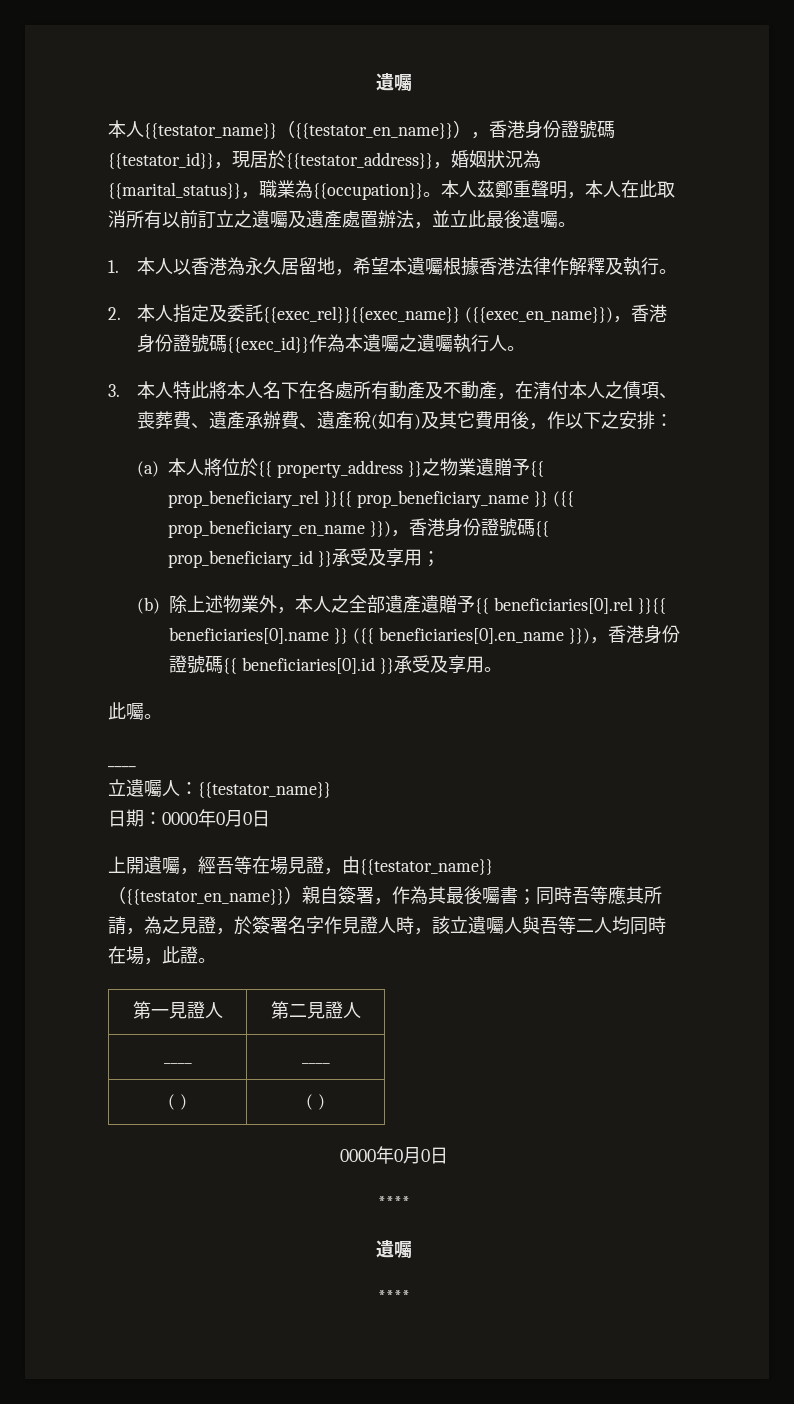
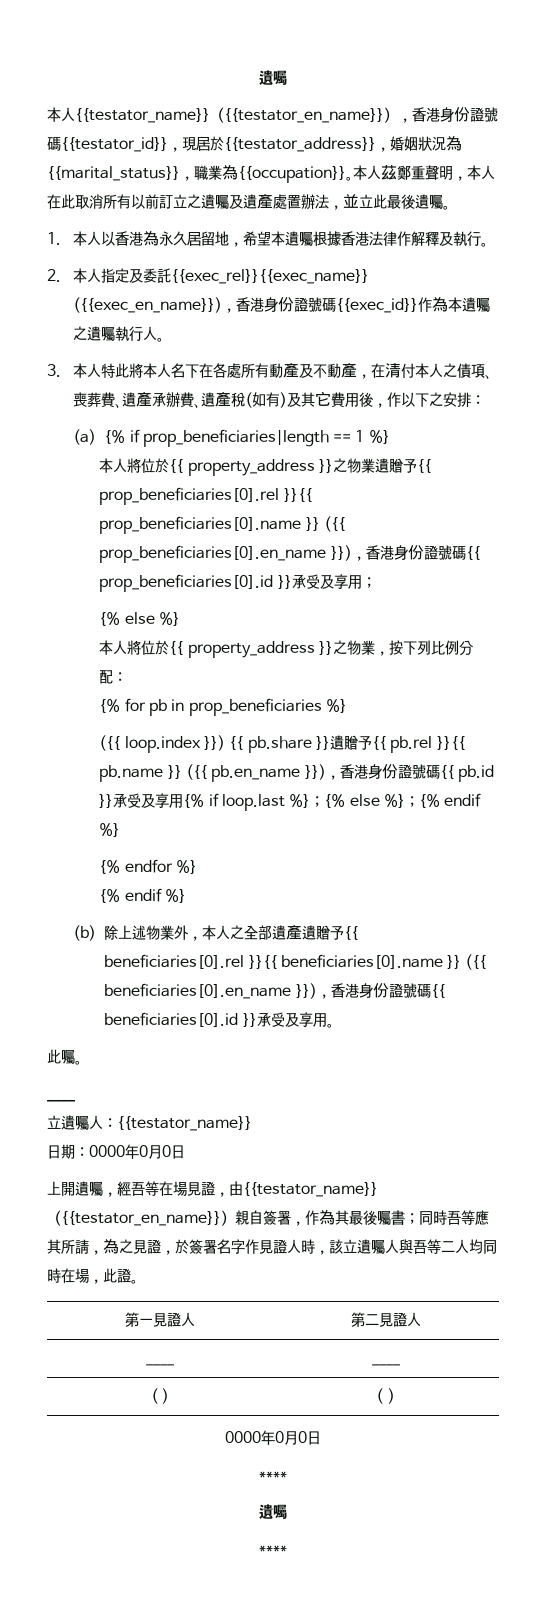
- (a)本人將位於{{ property_address }}之物業遺贈予{{ prop_beneficiary_rel }}{{ prop_beneficiary_name }} ({{ prop_beneficiary_en_name }})，香港身份證號碼{{ prop_beneficiary_id }}承受及享用；
+ (a) {% if prop_beneficiaries|length == 1 %}
+ 本人將位於{{ property_address }}之物業遺贈予{{ prop_beneficiaries[0].rel }}{{ prop_beneficiaries[0].name }} ({{ prop_beneficiaries[0].en_name }})，香港身份證號碼{{ prop_beneficiaries[0].id }}承受及享用；
+ {% else %}
+ 本人將位於{{ property_address }}之物業，按下列比例分配：
+ {% for pb in prop_beneficiaries %}
+ ({{ loop.index }}) {{ pb.share }}遺贈予{{ pb.rel }}{{ pb.name }} ({{ pb.en_name }})，香港身份證號碼{{ pb.id }}承受及享用{% if loop.last %}；{% else %}；{% endif %}
+ {% endfor %}
+ {% endif %}

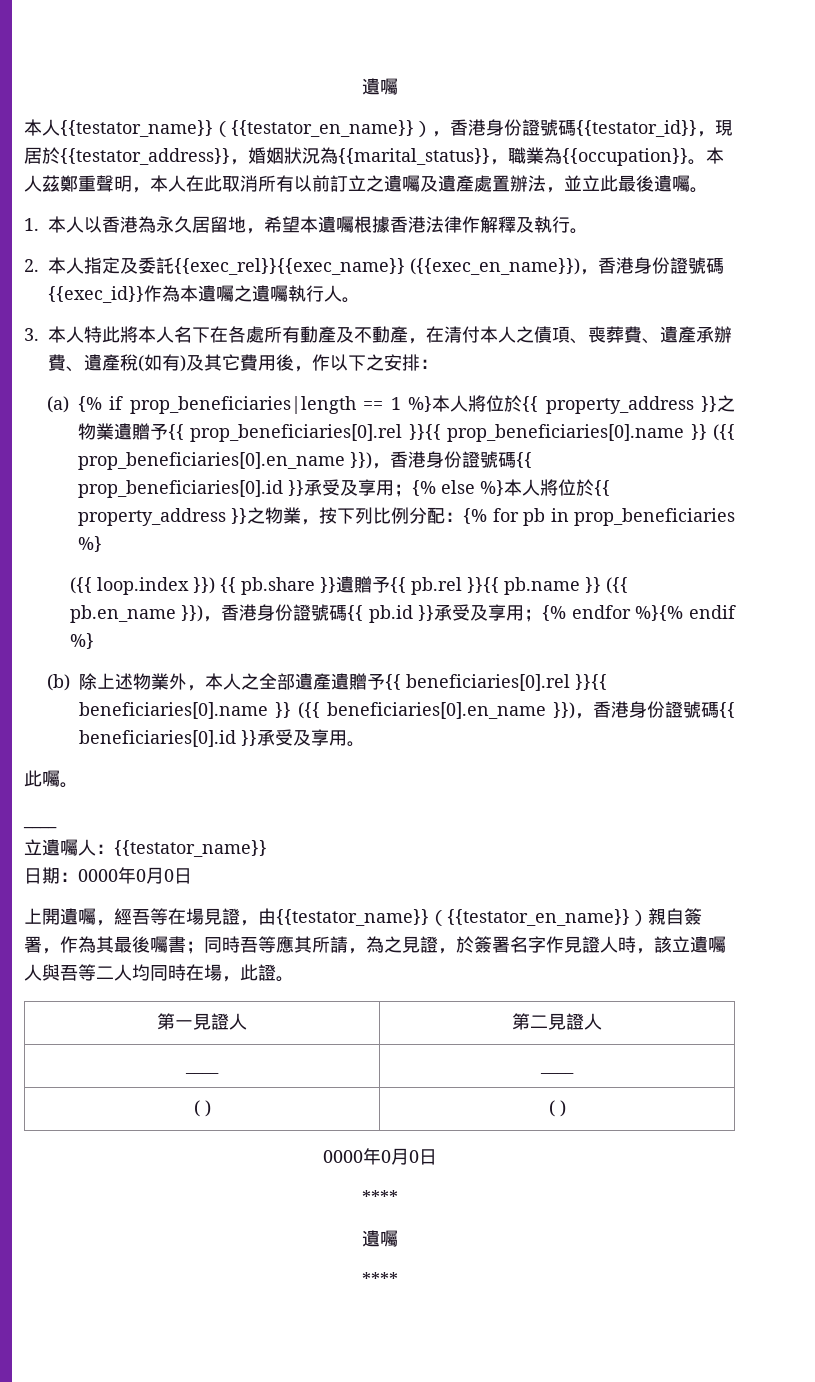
- (a) {% if prop_beneficiaries|length == 1 %}
- 本人將位於{{ property_address }}之物業遺贈予{{ prop_beneficiaries[0].rel }}{{ prop_beneficiaries[0].name }} ({{ prop_beneficiaries[0].en_name }})，香港身份證號碼{{ prop_beneficiaries[0].id }}承受及享用；
- {% else %}
- 本人將位於{{ property_address }}之物業，按下列比例分配：
- {% for pb in prop_beneficiaries %}
+ (a) {% if prop_beneficiaries|length == 1 %}本人將位於{{ property_address }}之物業遺贈予{{ prop_beneficiaries[0].rel }}{{ prop_beneficiaries[0].name }} ({{ prop_beneficiaries[0].en_name }})，香港身份證號碼{{ prop_beneficiaries[0].id }}承受及享用；{% else %}本人將位於{{ property_address }}之物業，按下列比例分配：{% for pb in prop_beneficiaries %}
- ({{ loop.index }}) {{ pb.share }}遺贈予{{ pb.rel }}{{ pb.name }} ({{ pb.en_name }})，香港身份證號碼{{ pb.id }}承受及享用{% if loop.last %}；{% else %}；{% endif %}
- {% endfor %}
- {% endif %}
+ ({{ loop.index }}) {{ pb.share }}遺贈予{{ pb.rel }}{{ pb.name }} ({{ pb.en_name }})，香港身份證號碼{{ pb.id }}承受及享用；{% endfor %}{% endif %}

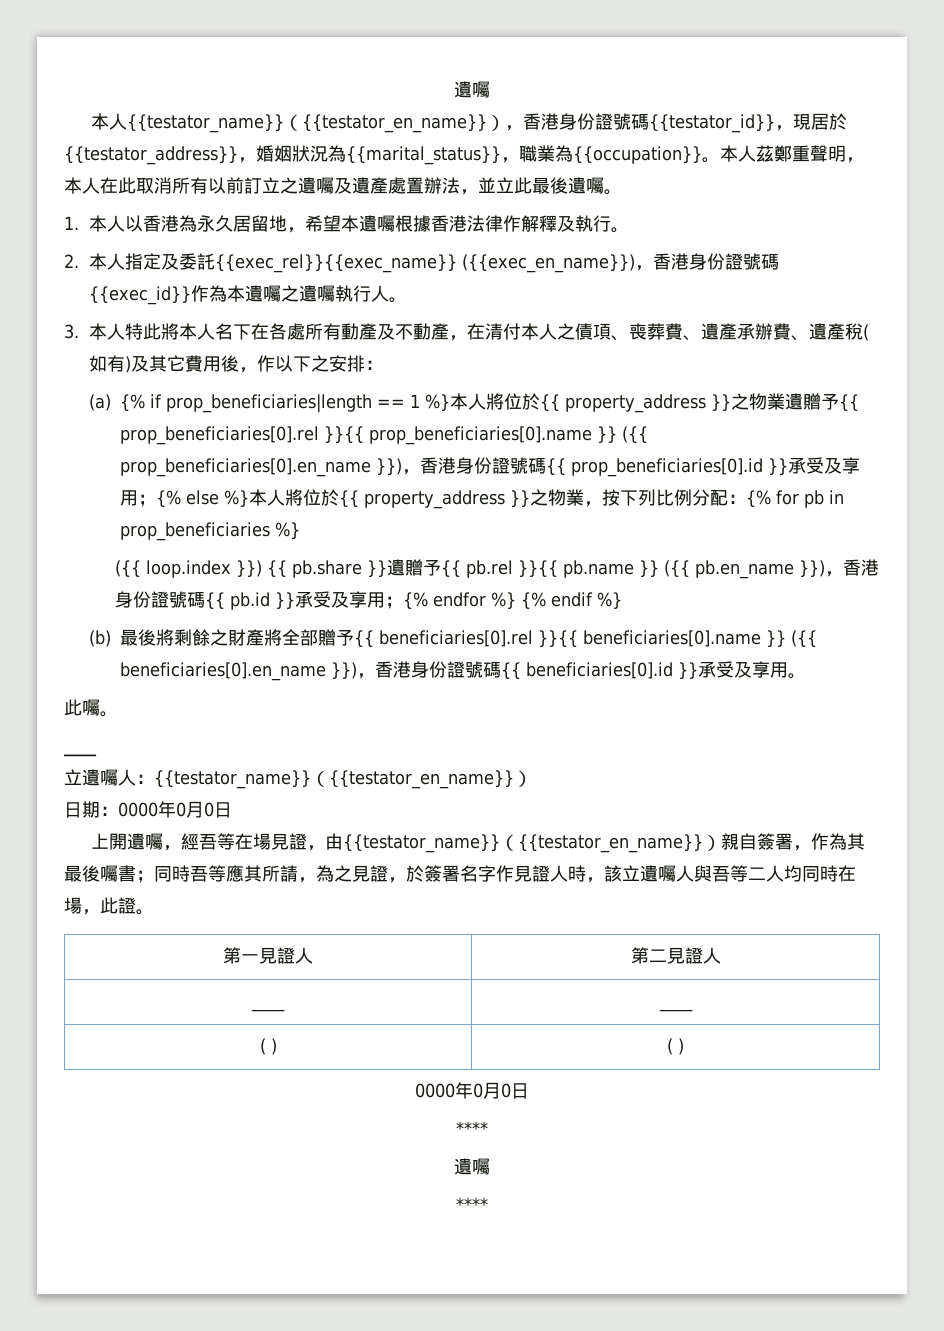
- ({{ loop.index }}) {{ pb.share }}遺贈予{{ pb.rel }}{{ pb.name }} ({{ pb.en_name }})，香港身份證號碼{{ pb.id }}承受及享用；{% endfor %}{% endif %}
+ ({{ loop.index }}) {{ pb.share }}遺贈予{{ pb.rel }}{{ pb.name }} ({{ pb.en_name }})，香港身份證號碼{{ pb.id }}承受及享用；{% endfor %} {% endif %}
- (b)除上述物業外，本人之全部遺產遺贈予{{ beneficiaries[0].rel }}{{ beneficiaries[0].name }} ({{ beneficiaries[0].en_name }})，香港身份證號碼{{ beneficiaries[0].id }}承受及享用。
+ (b)最後將剩餘之財產將全部贈予{{ beneficiaries[0].rel }}{{ beneficiaries[0].name }} ({{ beneficiaries[0].en_name }})，香港身份證號碼{{ beneficiaries[0].id }}承受及享用。
- 立遺囑人：{{testator_name}}
+ 立遺囑人：{{testator_name}}（{{testator_en_name}}）

